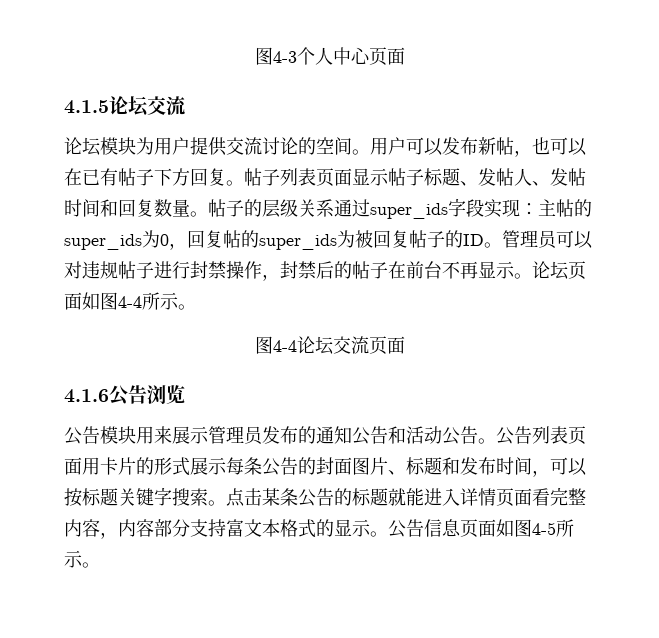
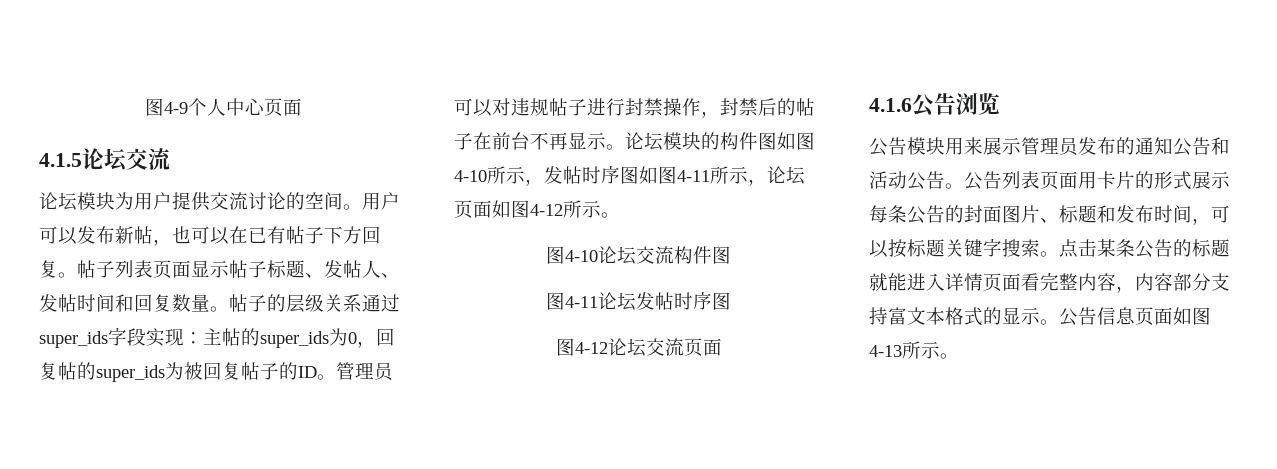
- 图4-3个人中心页面
+ 图4-9个人中心页面
- 论坛页面如图4-4所示。
+ 论坛模块的构件图如图4-10所示，发帖时序图如图4-11所示，论坛页面如图4-12所示。
- 图4-4论坛交流页面
+ 图4-10论坛交流构件图
+ 图4-11论坛发帖时序图
+ 图4-12论坛交流页面
- 公告信息页面如图4-5所示。
+ 公告信息页面如图4-13所示。

